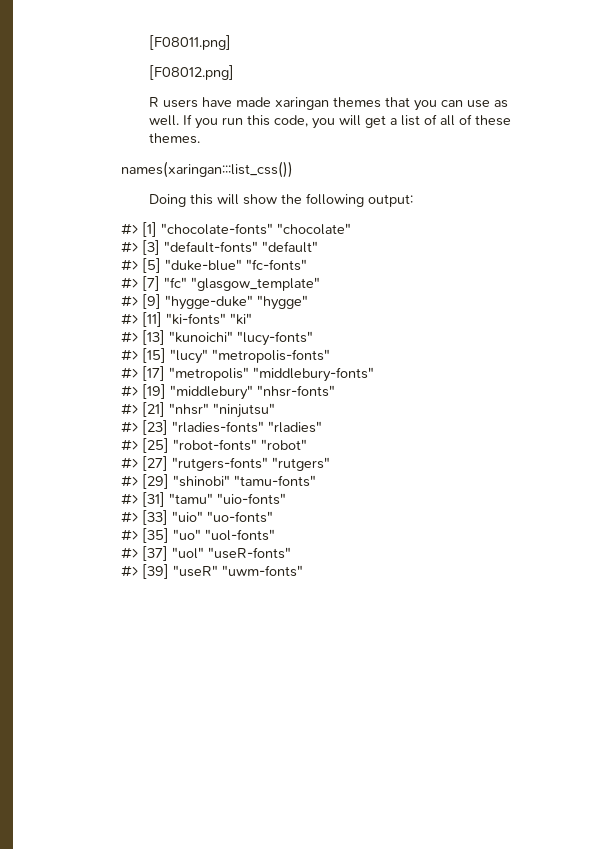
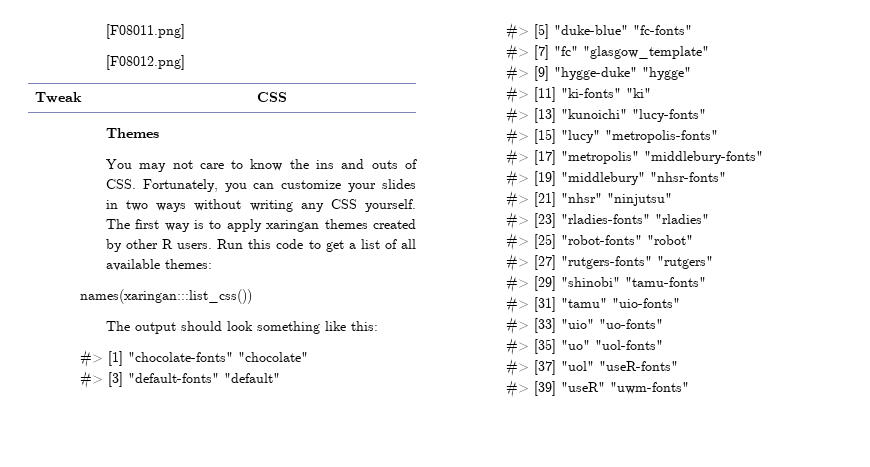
- R users have made xaringan themes that you can use as well. If you run this code, you will get a list of all of these themes.
+ Tweak | CSS
+ Themes
+ You may not care to know the ins and outs of CSS. Fortunately, you can customize your slides in two ways without writing any CSS yourself. The first way is to apply xaringan themes created by other R users. Run this code to get a list of all available themes:
  names(xaringan:::list_css())
- Doing this will show the following output:
+ The output should look something like this:

